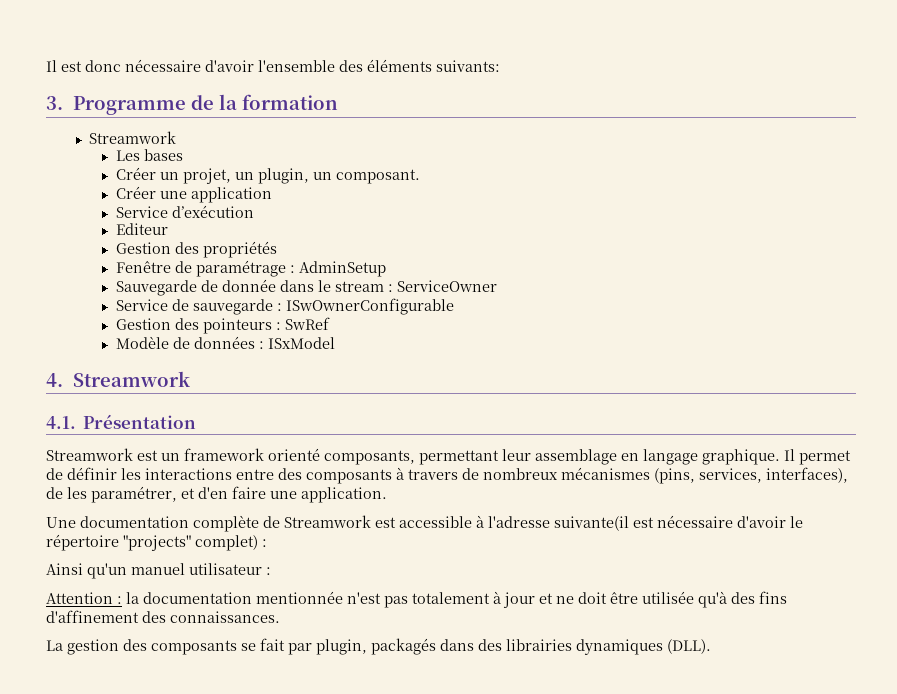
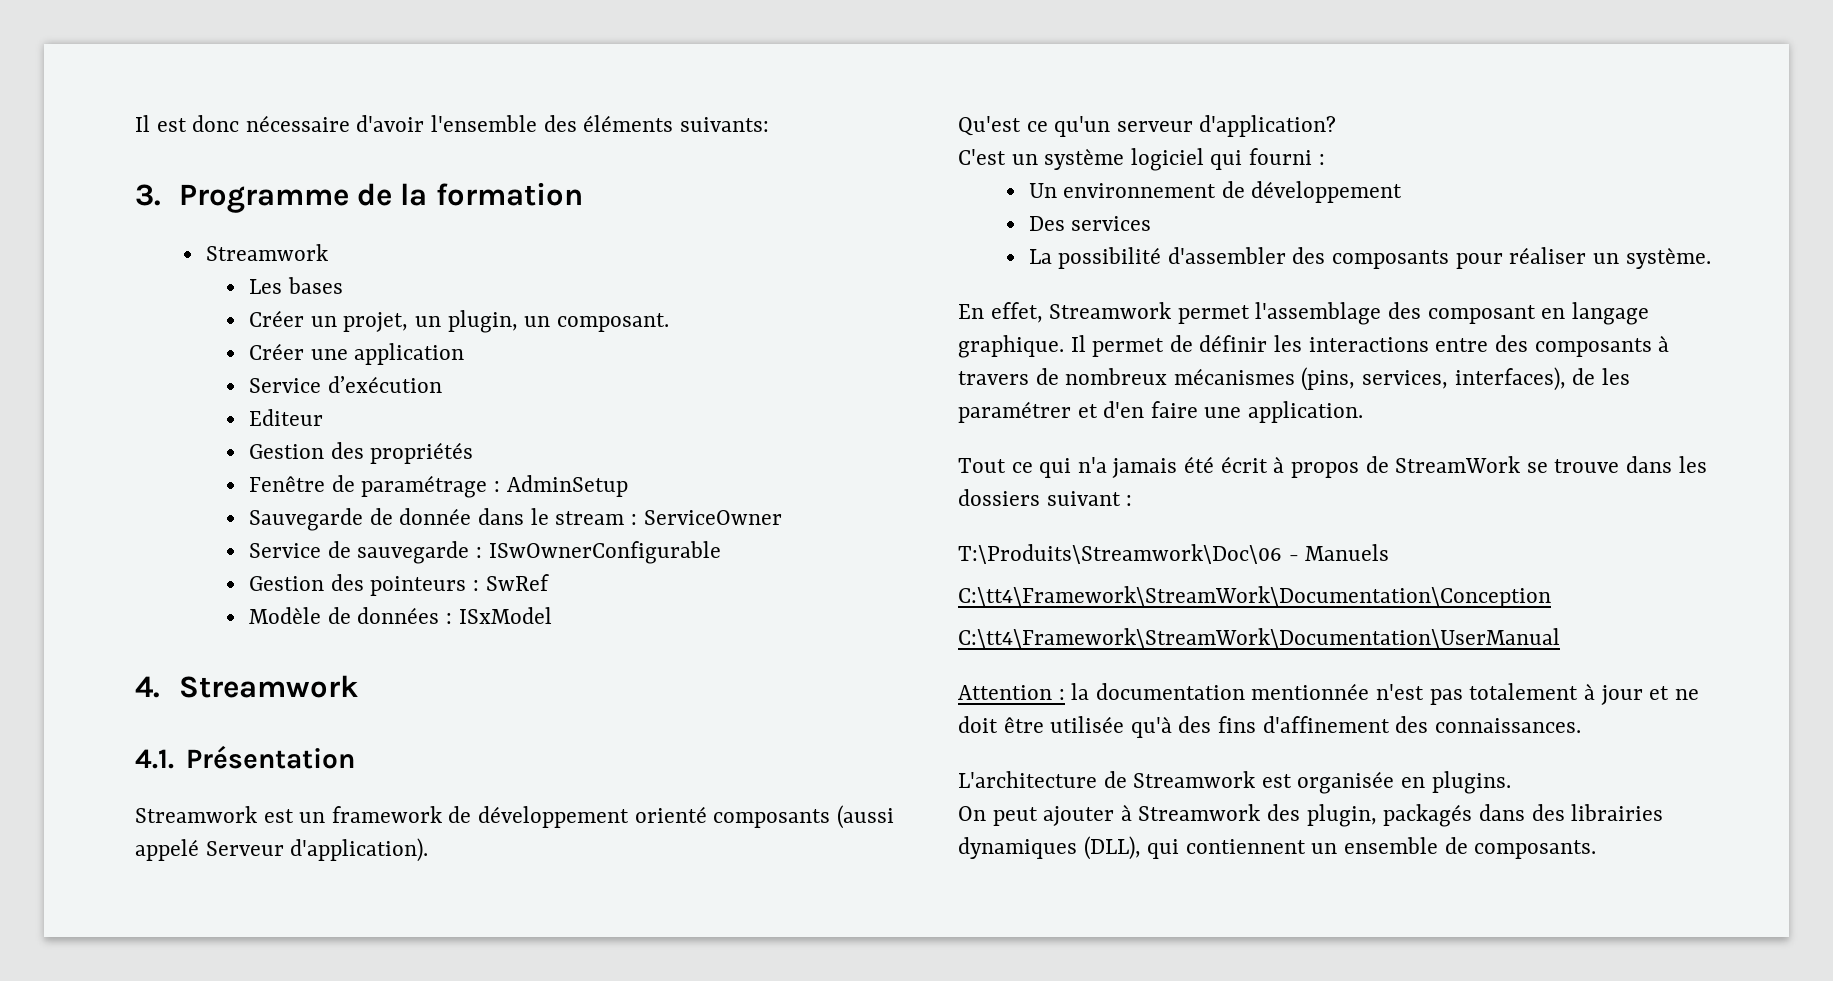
- Streamwork est un framework orienté composants, permettant leur assemblage en langage graphique.
+ Streamwork est un framework de développement orienté composants (aussi appelé Serveur d'application).
+ Qu'est ce qu'un serveur d'application?
+ C'est un système logiciel qui fourni :
+ Un environnement de développement
+ Des services
+ La possibilité d'assembler des composants pour réaliser un système.
+ En effet, Streamwork permet l'assemblage des composant en langage graphique.
- Il permet de définir les interactions entre des composants à travers de nombreux mécanismes (pins, services, interfaces), de les paramétrer, et d'en faire une application.
+ Il permet de définir les interactions entre des composants à travers de nombreux mécanismes (pins, services, interfaces), de les paramétrer et d'en faire une application.
- Une documentation complète de Streamwork est accessible à l'adresse suivante(il est nécessaire d'avoir le répertoire "projects" complet) :
- Ainsi qu'un manuel utilisateur :
+ Tout ce qui n'a jamais été écrit à propos de StreamWork se trouve dans les dossiers suivant :
+ T:\Produits\Streamwork\Doc\06 - Manuels
+ C:\tt4\Framework\StreamWork\Documentation\Conception
+ C:\tt4\Framework\StreamWork\Documentation\UserManual
- La gestion des composants se fait par plugin, packagés dans des librairies dynamiques (DLL).
+ L'architecture de Streamwork est organisée en plugins.
+ On peut ajouter à Streamwork des plugin, packagés dans des librairies dynamiques (DLL), qui contiennent un ensemble de composants.

